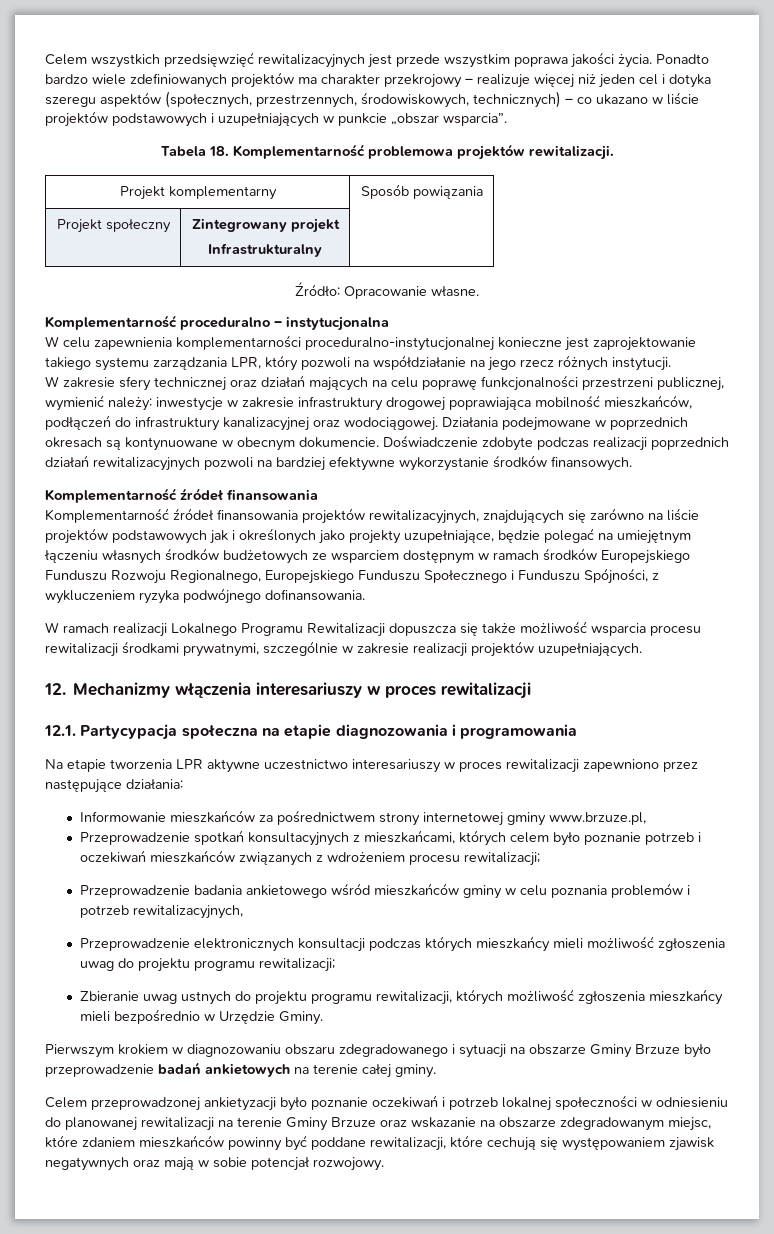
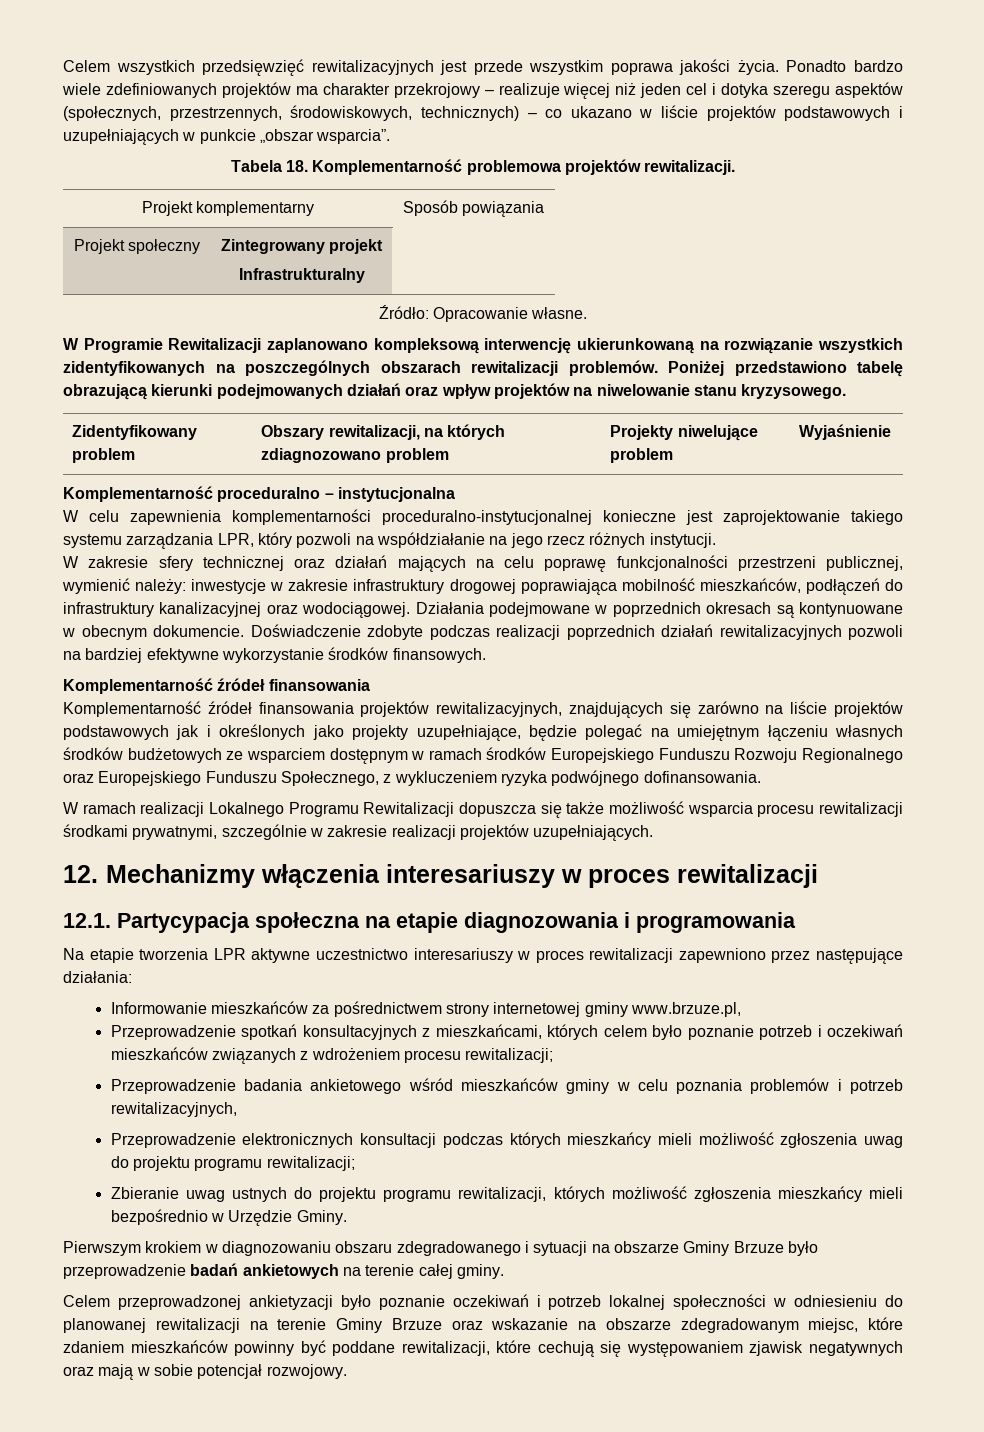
+ W Programie Rewitalizacji zaplanowano kompleksową interwencję ukierunkowaną na rozwiązanie wszystkich zidentyfikowanych na poszczególnych obszarach rewitalizacji problemów. Poniżej przedstawiono tabelę obrazującą kierunki podejmowanych działań oraz wpływ projektów na niwelowanie stanu kryzysowego.
+ Zidentyfikowany problem | Obszary rewitalizacji, na których zdiagnozowano problem | Projekty niwelujące problem | Wyjaśnienie
- Komplementarność źródeł finansowania projektów rewitalizacyjnych, znajdujących się zarówno na liście projektów podstawowych jak i określonych jako projekty uzupełniające, będzie polegać na umiejętnym łączeniu własnych środków budżetowych ze wsparciem dostępnym w ramach środków Europejskiego Funduszu Rozwoju Regionalnego, Europejskiego Funduszu Społecznego i Funduszu Spójności, z wykluczeniem ryzyka podwójnego dofinansowania.
+ Komplementarność źródeł finansowania projektów rewitalizacyjnych, znajdujących się zarówno na liście projektów podstawowych jak i określonych jako projekty uzupełniające, będzie polegać na umiejętnym łączeniu własnych środków budżetowych ze wsparciem dostępnym w ramach środków Europejskiego Funduszu Rozwoju Regionalnego oraz Europejskiego Funduszu Społecznego, z wykluczeniem ryzyka podwójnego dofinansowania.

